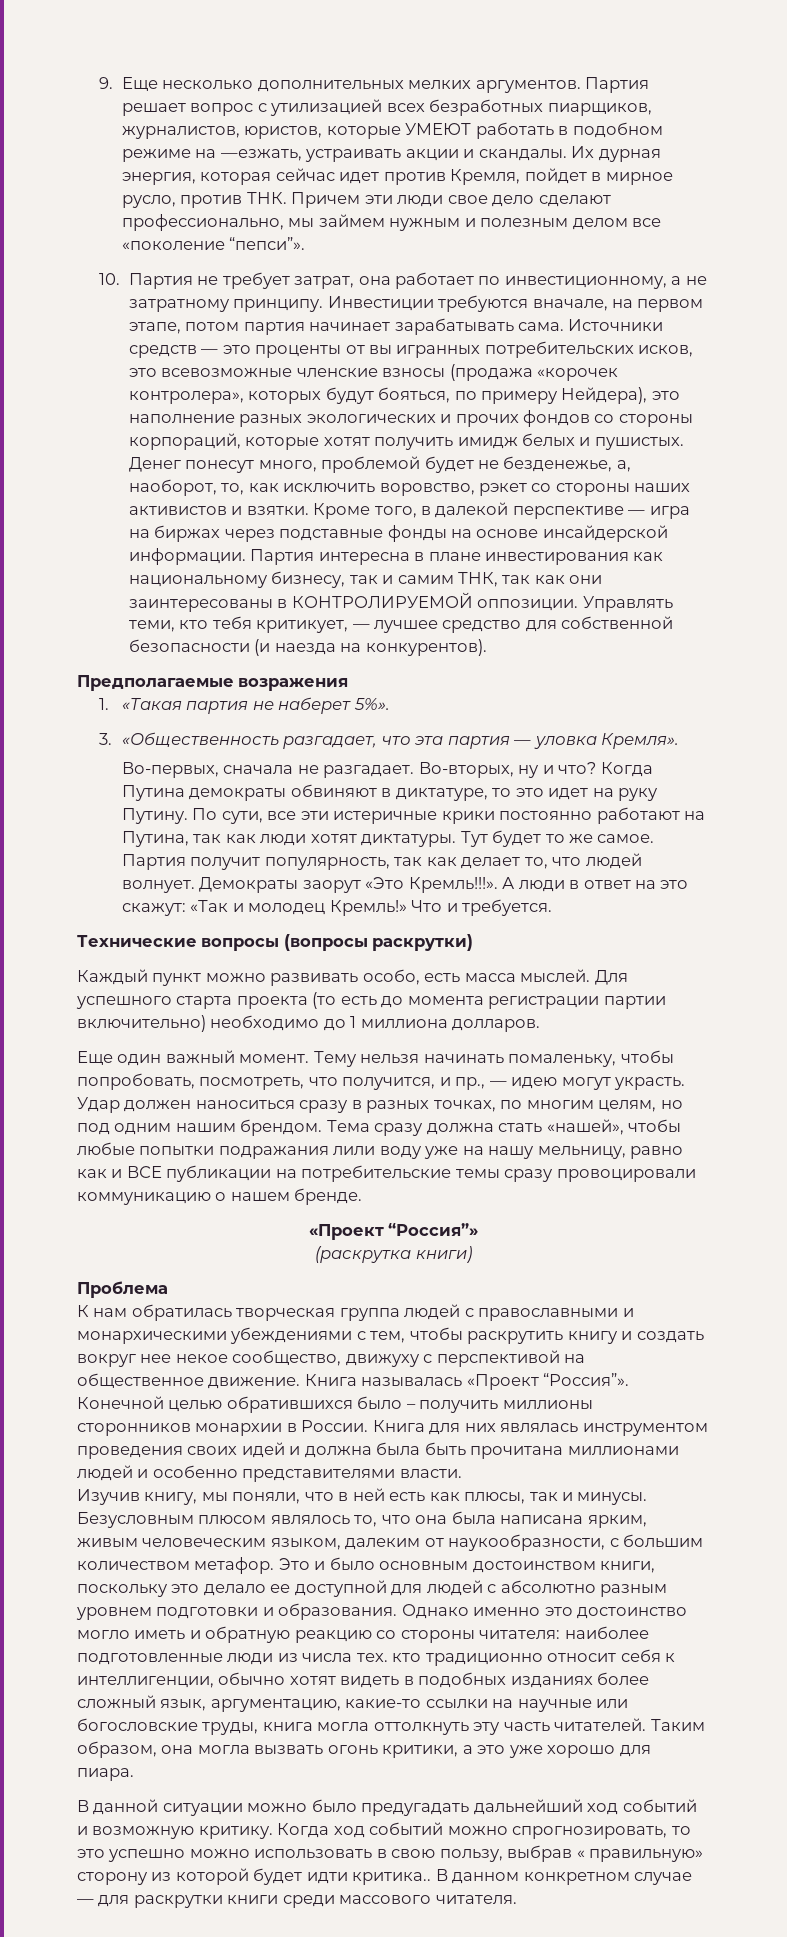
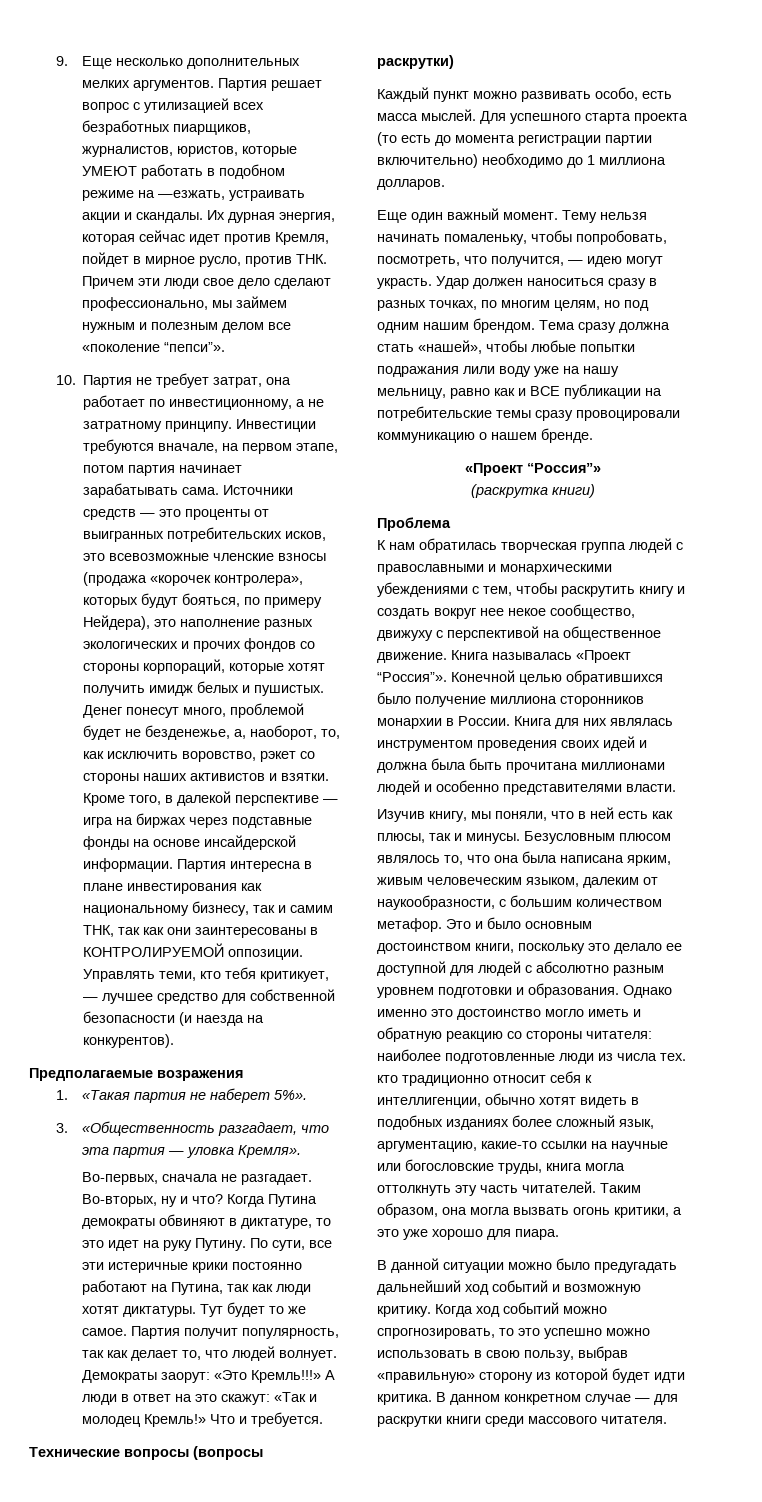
- Источники средств — это проценты от вы игранных потребительских исков, это всевозможные членские взносы (продажа «корочек контролера», которых будут бояться, по примеру Нейдера), это наполнение разных экологических и прочих фондов со стороны корпораций, которые хотят получить имидж белых и пушистых.
+ Источники средств — это проценты от выигранных потребительских исков, это всевозможные членские взносы (продажа «корочек контролера», которых будут бояться, по примеру Нейдера), это наполнение разных экологических и прочих фондов со стороны корпораций, которые хотят получить имидж белых и пушистых.
- Демократы заорут «Это Кремль!!!».
+ Демократы заорут: «Это Кремль!!!»
- Тему нельзя начинать помаленьку, чтобы попробовать, посмотреть, что получится, и пр., — идею могут украсть.
+ Тему нельзя начинать помаленьку, чтобы попробовать, посмотреть, что получится, — идею могут украсть.
- Конечной целью обратившихся было – получить миллионы сторонников монархии в России.
+ Конечной целью обратившихся было получение миллиона сторонников монархии в России.
- Когда ход событий можно спрогнозировать, то это успешно можно использовать в свою пользу, выбрав « правильную» сторону из которой будет идти критика..
+ Когда ход событий можно спрогнозировать, то это успешно можно использовать в свою пользу, выбрав «правильную» сторону из которой будет идти критика.

